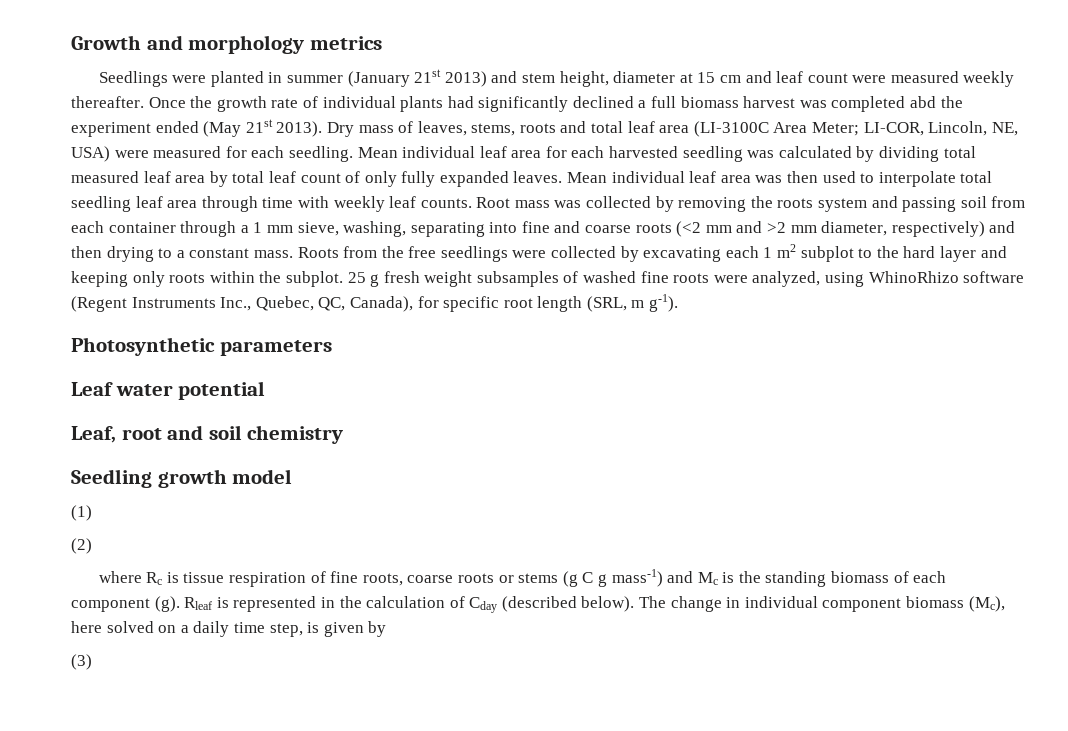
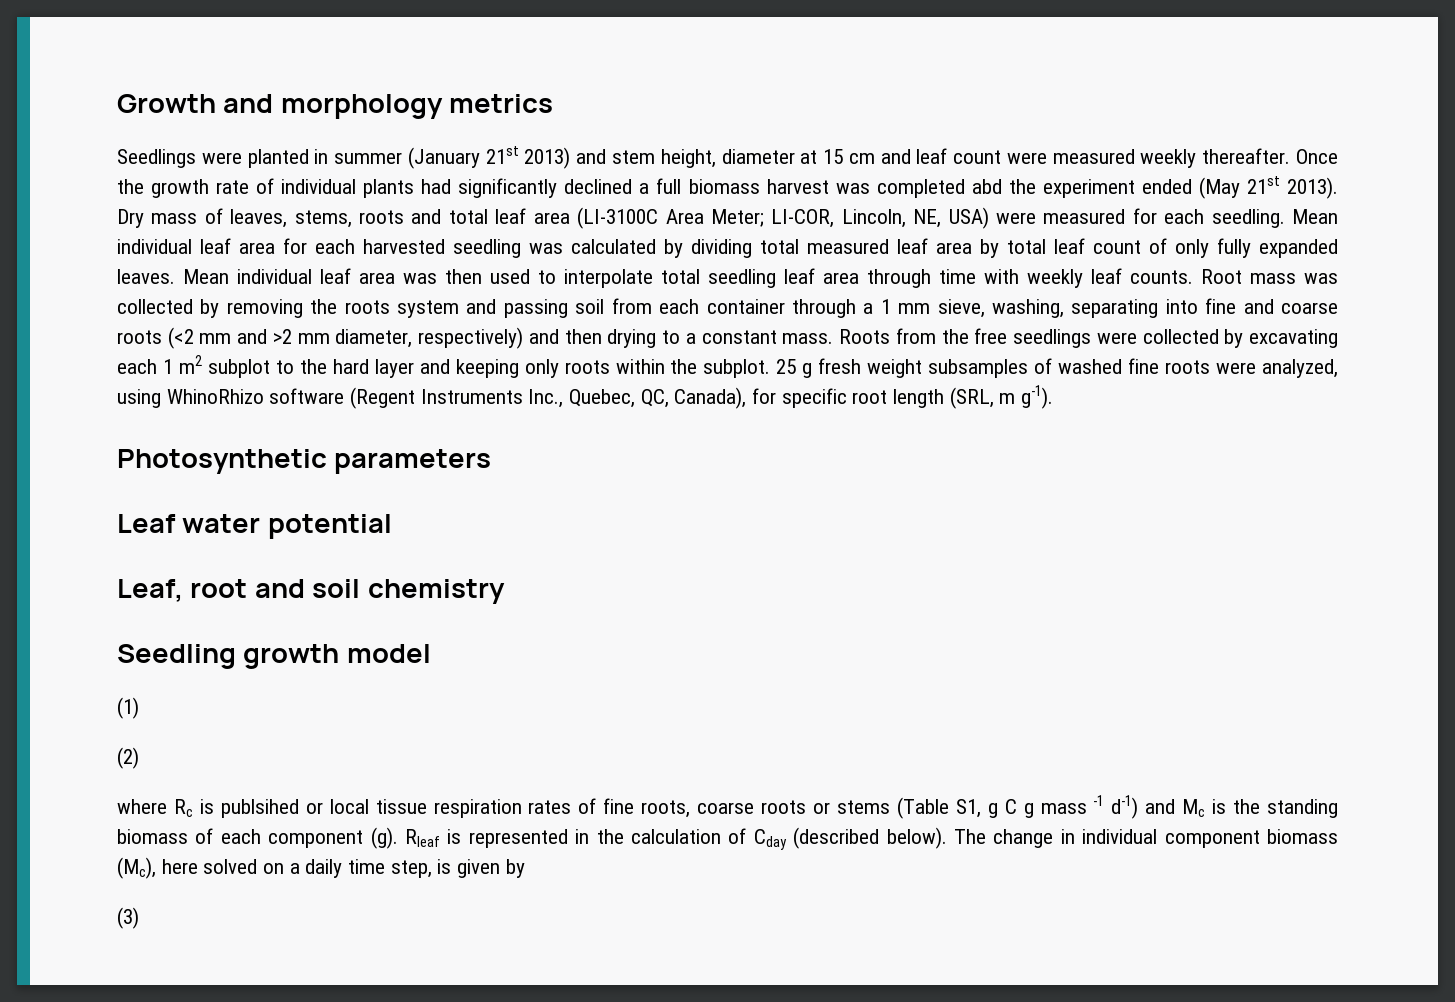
- where Rc is tissue respiration of fine roots, coarse roots or stems (g C g mass-1) and Mc is the standing biomass of each component (g).
+ where Rc is publsihed or local tissue respiration rates of fine roots, coarse roots or stems (Table S1, g C g mass -1 d-1) and Mc is the standing biomass of each component (g).

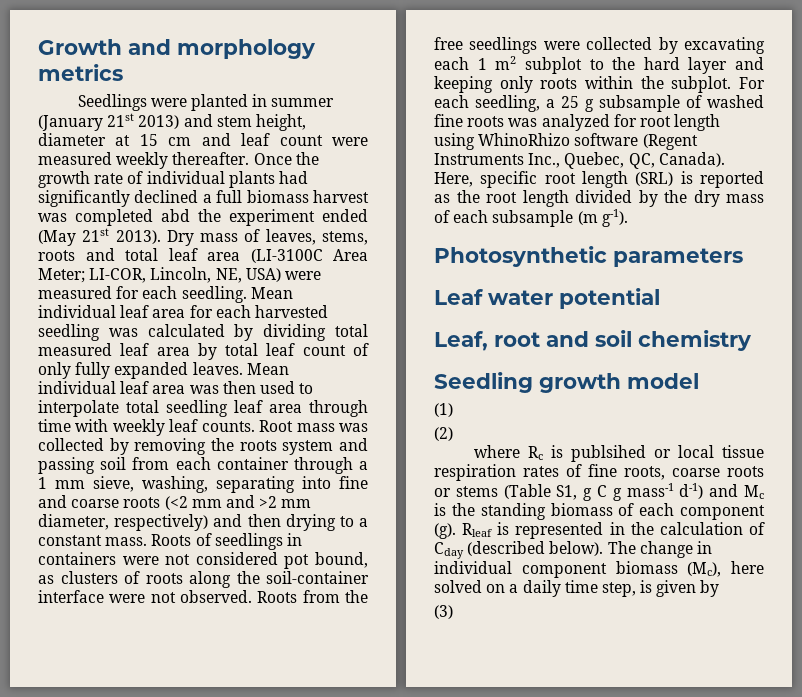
- Roots from the free seedlings were collected by excavating each 1 m2 subplot to the hard layer and keeping only roots within the subplot.
+ Roots of seedlings in containers were not considered pot bound, as clusters of roots along the soil-container interface were not observed. Roots from the free seedlings were collected by excavating each 1 m2 subplot to the hard layer and keeping only roots within the subplot.
- 25 g fresh weight subsamples of washed fine roots were analyzed, using WhinoRhizo software (Regent Instruments Inc., Quebec, QC, Canada), for specific root length (SRL, m g-1).
+ For each seedling, a 25 g subsample of washed fine roots was analyzed for root length using WhinoRhizo software (Regent Instruments Inc., Quebec, QC, Canada). Here, specific root length (SRL) is reported as the root length divided by the dry mass of each subsample (m g-1).
- where Rc is publsihed or local tissue respiration rates of fine roots, coarse roots or stems (Table S1, g C g mass -1 d-1) and Mc is the standing biomass of each component (g).
+ where Rc is publsihed or local tissue respiration rates of fine roots, coarse roots or stems (Table S1, g C g mass-1 d-1) and Mc is the standing biomass of each component (g).

